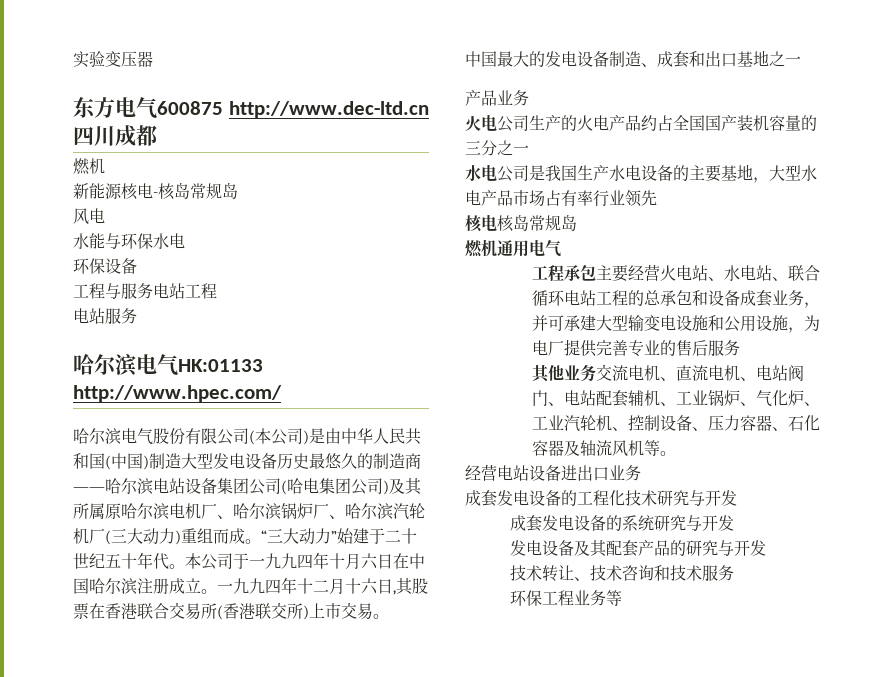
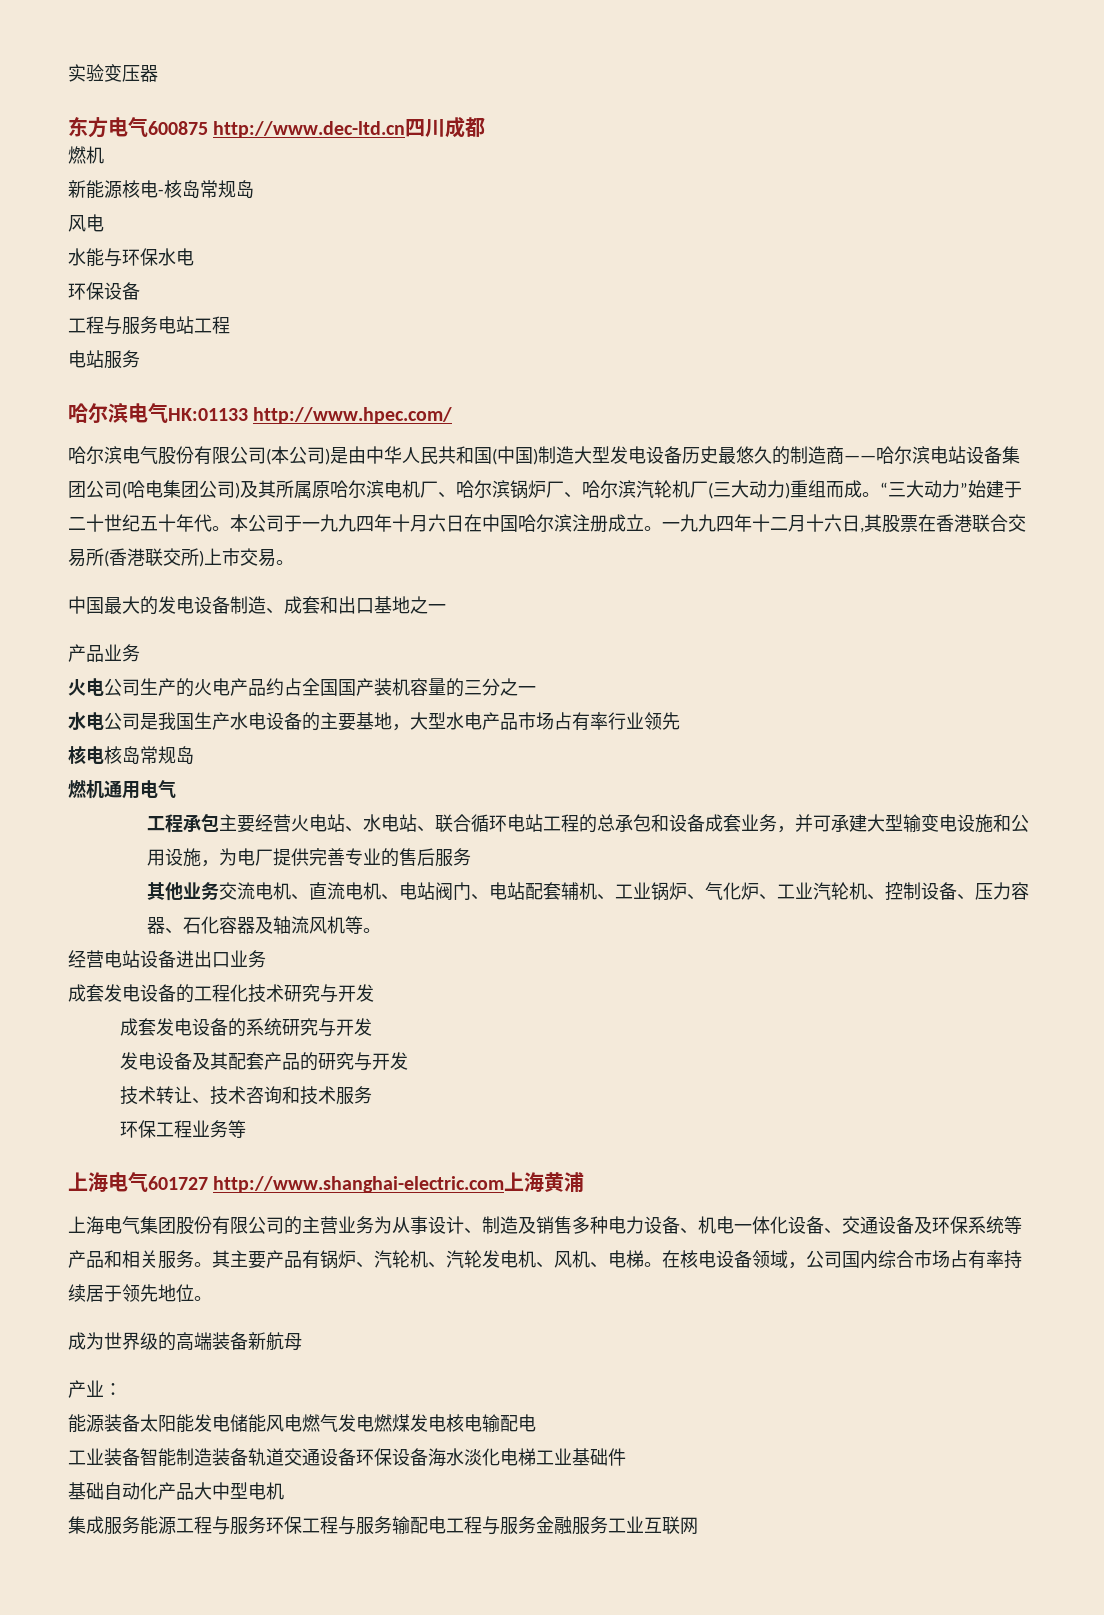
+ 上海电气601727 http://www.shanghai-electric.com上海黄浦
+ 上海电气集团股份有限公司的主营业务为从事设计、制造及销售多种电力设备、机电一体化设备、交通设备及环保系统等产品和相关服务。其主要产品有锅炉、汽轮机、汽轮发电机、风机、电梯。在核电设备领域，公司国内综合市场占有率持续居于领先地位。
+ 成为世界级的高端装备新航母
+ 产业：
+ 能源装备太阳能发电储能风电燃气发电燃煤发电核电输配电
+ 工业装备智能制造装备轨道交通设备环保设备海水淡化电梯工业基础件
+ 基础自动化产品大中型电机
+ 集成服务能源工程与服务环保工程与服务输配电工程与服务金融服务工业互联网

